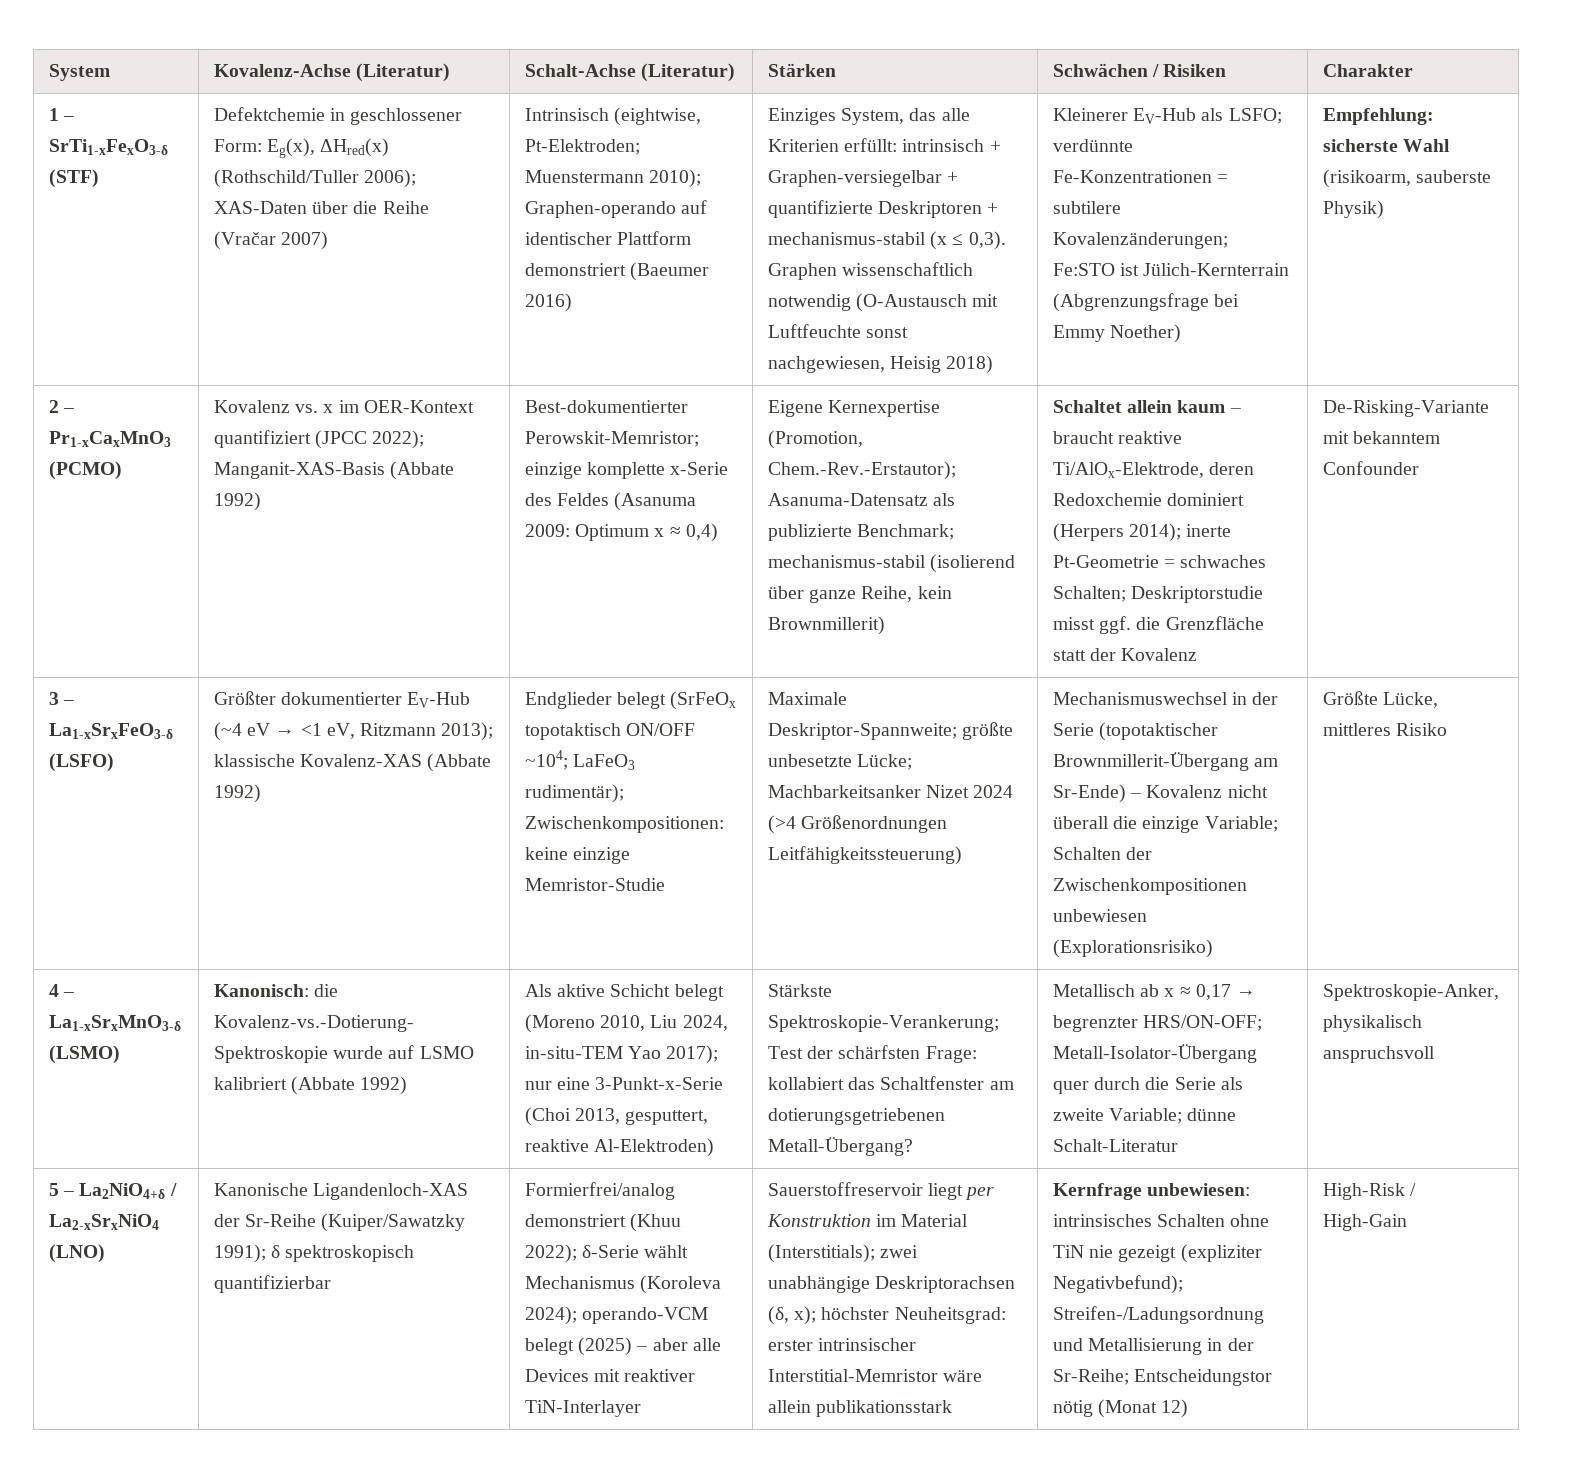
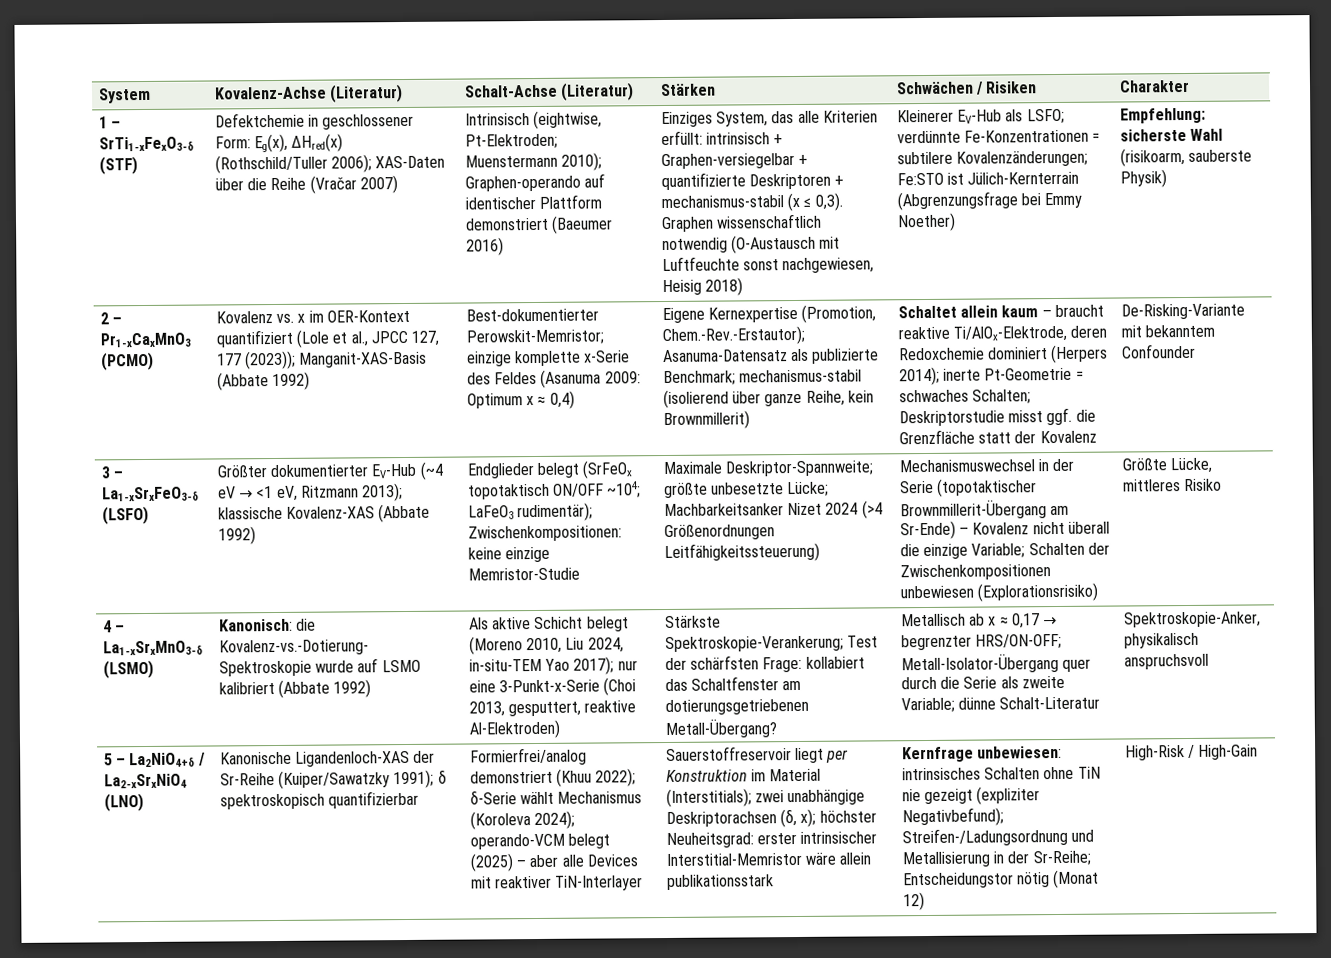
- Kovalenz vs. x im OER-Kontext quantifiziert (JPCC 2022); Manganit-XAS-Basis (Abbate 1992)
+ Kovalenz vs. x im OER-Kontext quantifiziert (Lole et al., JPCC 127, 177 (2023)); Manganit-XAS-Basis (Abbate 1992)

